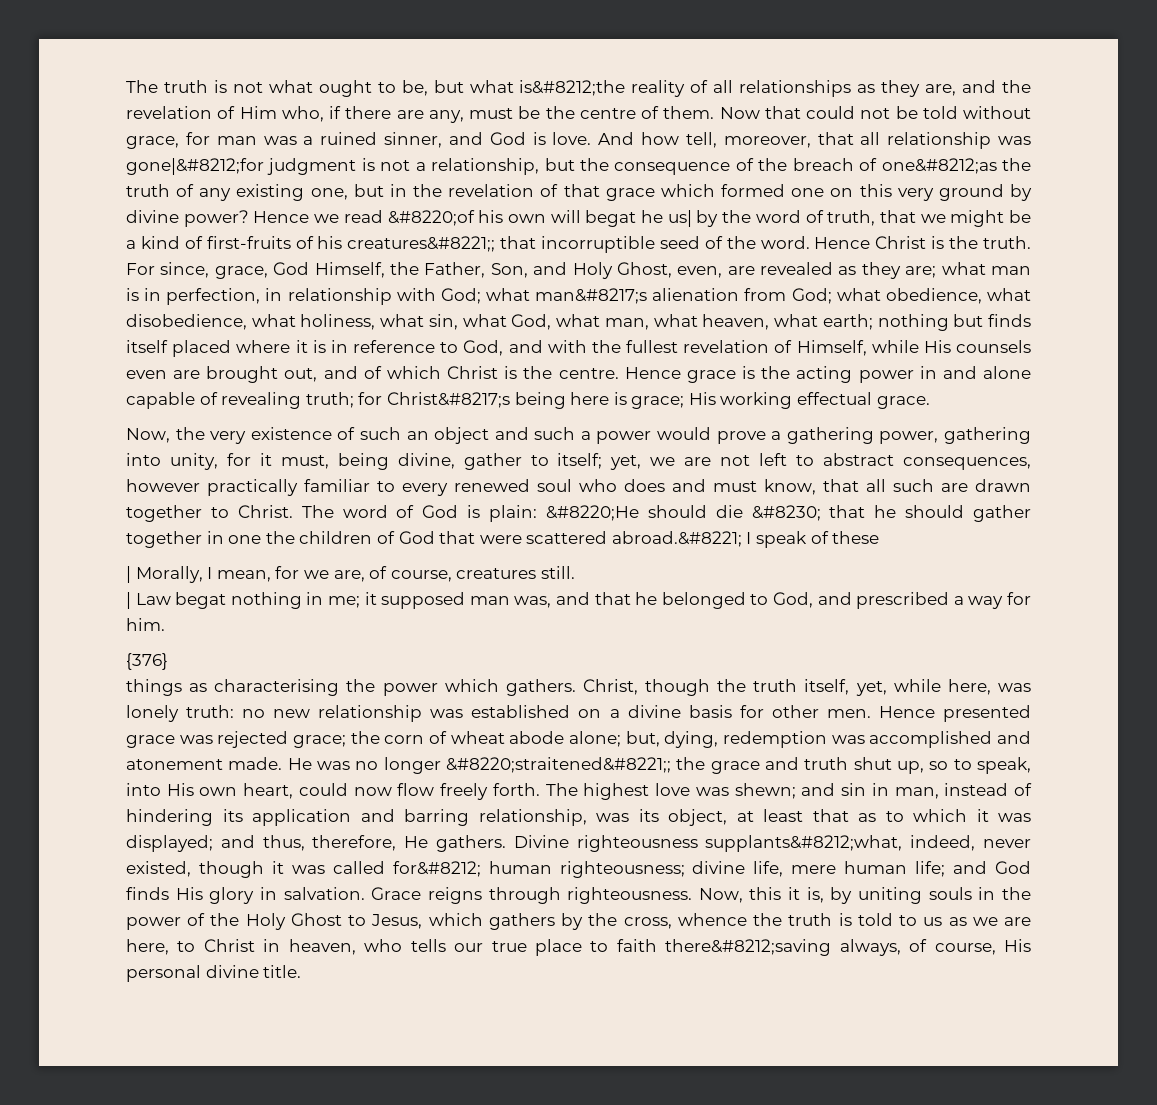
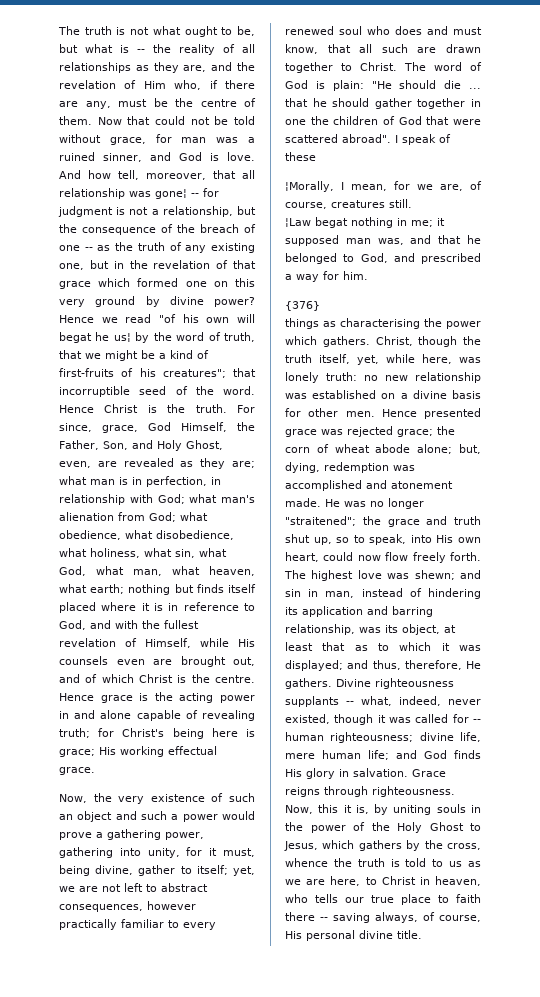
- The truth is not what ought to be, but what is&#8212;the reality of all relationships as they are, and the revelation of Him who, if there are any, must be the centre of them.
+ The truth is not what ought to be, but what is -- the reality of all relationships as they are, and the revelation of Him who, if there are any, must be the centre of them.
- And how tell, moreover, that all relationship was gone|&#8212;for judgment is not a relationship, but the consequence of the breach of one&#8212;as the truth of any existing one, but in the revelation of that grace which formed one on this very ground by divine power?
+ And how tell, moreover, that all relationship was gone¦ -- for judgment is not a relationship, but the consequence of the breach of one -- as the truth of any existing one, but in the revelation of that grace which formed one on this very ground by divine power?
- Hence we read &#8220;of his own will begat he us| by the word of truth, that we might be a kind of first-fruits of his creatures&#8221;; that incorruptible seed of the word.
+ Hence we read "of his own will begat he us¦ by the word of truth, that we might be a kind of first-fruits of his creatures"; that incorruptible seed of the word.
- what man&#8217;s alienation from God;
+ what man's alienation from God;
- Hence grace is the acting power in and alone capable of revealing truth; for Christ&#8217;s being here is grace; His working effectual grace.
+ Hence grace is the acting power in and alone capable of revealing truth; for Christ's being here is grace; His working effectual grace.
- The word of God is plain: &#8220;He should die &#8230; that he should gather together in one the children of God that were scattered abroad.&#8221; I speak of these
+ The word of God is plain: "He should die ... that he should gather together in one the children of God that were scattered abroad". I speak of these
- | Morally, I mean, for we are, of course, creatures still.
+ ¦Morally, I mean, for we are, of course, creatures still.
- | Law begat nothing in me; it supposed man was, and that he belonged to God, and prescribed a way for him.
+ ¦Law begat nothing in me; it supposed man was, and that he belonged to God, and prescribed a way for him.
- He was no longer &#8220;straitened&#8221;; the grace and truth shut up, so to speak, into His own heart, could now flow freely forth.
+ He was no longer "straitened"; the grace and truth shut up, so to speak, into His own heart, could now flow freely forth.
- Divine righteousness supplants&#8212;what, indeed, never existed, though it was called for&#8212; human righteousness; divine life, mere human life; and God finds His glory in salvation.
+ Divine righteousness supplants -- what, indeed, never existed, though it was called for -- human righteousness; divine life, mere human life; and God finds His glory in salvation.
- Now, this it is, by uniting souls in the power of the Holy Ghost to Jesus, which gathers by the cross, whence the truth is told to us as we are here, to Christ in heaven, who tells our true place to faith there&#8212;saving always, of course, His personal divine title.
+ Now, this it is, by uniting souls in the power of the Holy Ghost to Jesus, which gathers by the cross, whence the truth is told to us as we are here, to Christ in heaven, who tells our true place to faith there -- saving always, of course, His personal divine title.

